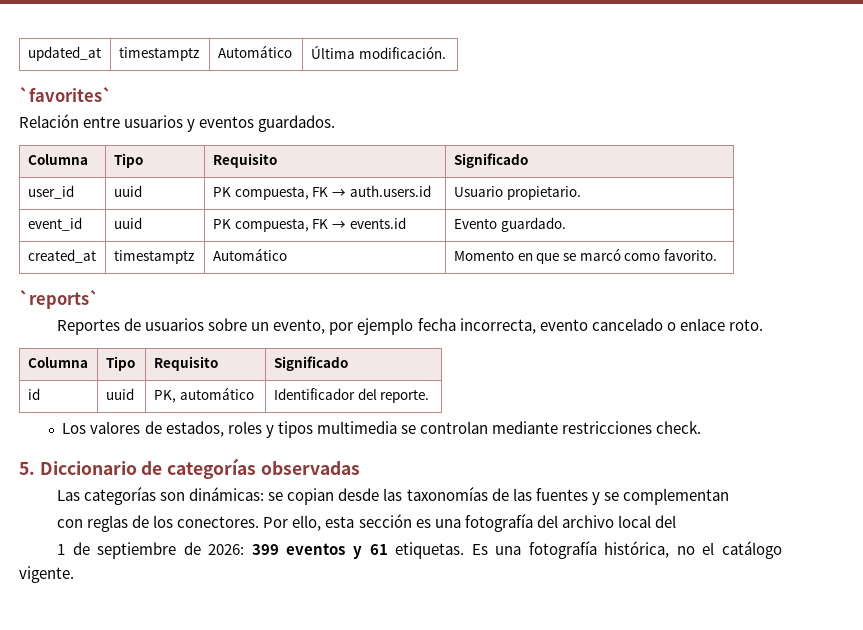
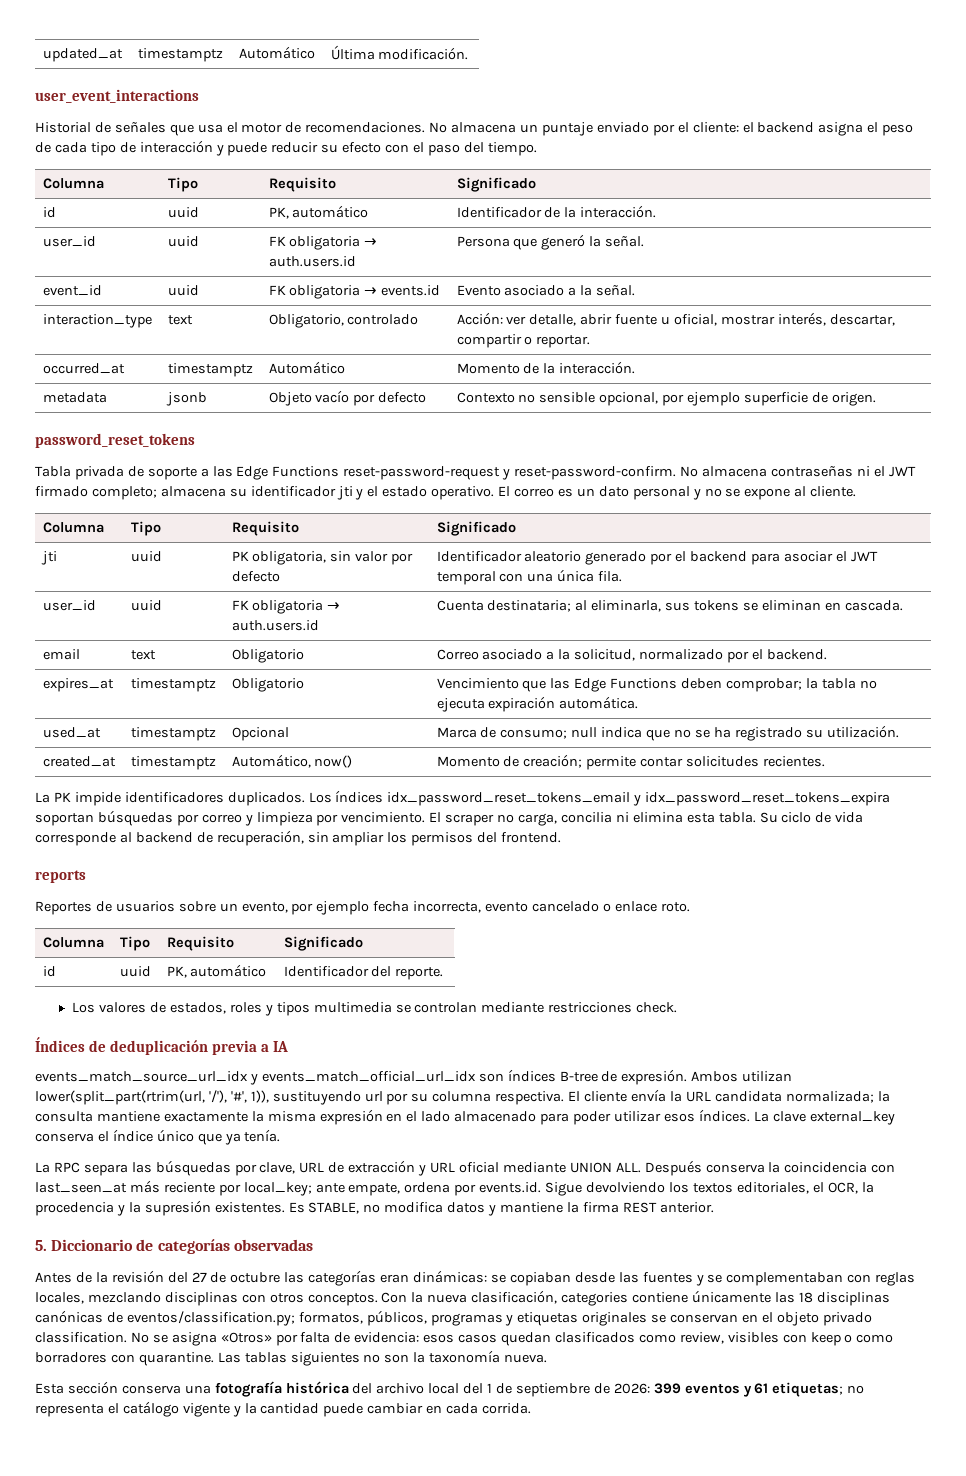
- `favorites`
- Relación entre usuarios y eventos guardados.
+ user_event_interactions
+ Historial de señales que usa el motor de recomendaciones. No almacena un puntaje enviado por el cliente: el backend asigna el peso de cada tipo de interacción y puede reducir su efecto con el paso del tiempo.
  Columna | Tipo | Requisito | Significado
- user_id | uuid | PK compuesta, FK → auth.users.id | Usuario propietario.
+ id | uuid | PK, automático | Identificador de la interacción.
+ user_id | uuid | FK obligatoria → auth.users.id | Persona que generó la señal.
- event_id | uuid | PK compuesta, FK → events.id | Evento guardado.
- created_at | timestamptz | Automático | Momento en que se marcó como favorito.
- `reports`
+ event_id | uuid | FK obligatoria → events.id | Evento asociado a la señal.
+ interaction_type | text | Obligatorio, controlado | Acción: ver detalle, abrir fuente u oficial, mostrar interés, descartar, compartir o reportar.
+ occurred_at | timestamptz | Automático | Momento de la interacción.
+ metadata | jsonb | Objeto vacío por defecto | Contexto no sensible opcional, por ejemplo superficie de origen.
+ password_reset_tokens
+ Tabla privada de soporte a las Edge Functions reset-password-request y reset-password-confirm. No almacena contraseñas ni el JWT firmado completo; almacena su identificador jti y el estado operativo. El correo es un dato personal y no se expone al cliente.
+ Columna | Tipo | Requisito | Significado
+ jti | uuid | PK obligatoria, sin valor por defecto | Identificador aleatorio generado por el backend para asociar el JWT temporal con una única fila.
+ user_id | uuid | FK obligatoria → auth.users.id | Cuenta destinataria; al eliminarla, sus tokens se eliminan en cascada.
+ email | text | Obligatorio | Correo asociado a la solicitud, normalizado por el backend.
+ expires_at | timestamptz | Obligatorio | Vencimiento que las Edge Functions deben comprobar; la tabla no ejecuta expiración automática.
+ used_at | timestamptz | Opcional | Marca de consumo; null indica que no se ha registrado su utilización.
+ created_at | timestamptz | Automático, now() | Momento de creación; permite contar solicitudes recientes.
+ La PK impide identificadores duplicados. Los índices idx_password_reset_tokens_email y idx_password_reset_tokens_expira soportan búsquedas por correo y limpieza por vencimiento. El scraper no carga, concilia ni elimina esta tabla. Su ciclo de vida corresponde al backend de recuperación, sin ampliar los permisos del frontend.
+ reports
+ Índices de deduplicación previa a IA
+ events_match_source_url_idx y events_match_official_url_idx son índices B-tree de expresión. Ambos utilizan lower(split_part(rtrim(url, '/'), '#', 1)), sustituyendo url por su columna respectiva. El cliente envía la URL candidata normalizada; la consulta mantiene exactamente la misma expresión en el lado almacenado para poder utilizar esos índices. La clave external_key conserva el índice único que ya tenía.
+ La RPC separa las búsquedas por clave, URL de extracción y URL oficial mediante UNION ALL. Después conserva la coincidencia con last_seen_at más reciente por local_key; ante empate, ordena por events.id. Sigue devolviendo los textos editoriales, el OCR, la procedencia y la supresión existentes. Es STABLE, no modifica datos y mantiene la firma REST anterior.
- Las categorías son dinámicas: se copian desde las taxonomías de las fuentes y se complementan
- con reglas de los conectores. Por ello, esta sección es una fotografía del archivo local del
- 1 de septiembre de 2026: 399 eventos y 61 etiquetas. Es una fotografía histórica, no el catálogo vigente.
+ Antes de la revisión del 27 de octubre las categorías eran dinámicas: se copiaban desde las fuentes y se complementaban con reglas locales, mezclando disciplinas con otros conceptos. Con la nueva clasificación, categories contiene únicamente las 18 disciplinas canónicas de eventos/classification.py; formatos, públicos, programas y etiquetas originales se conservan en el objeto privado classification. No se asigna «Otros» por falta de evidencia: esos casos quedan clasificados como review, visibles con keep o como borradores con quarantine. Las tablas siguientes no son la taxonomía nueva.
+ Esta sección conserva una fotografía histórica del archivo local del 1 de septiembre de 2026: 399 eventos y 61 etiquetas; no representa el catálogo vigente y la cantidad puede cambiar en cada corrida.

